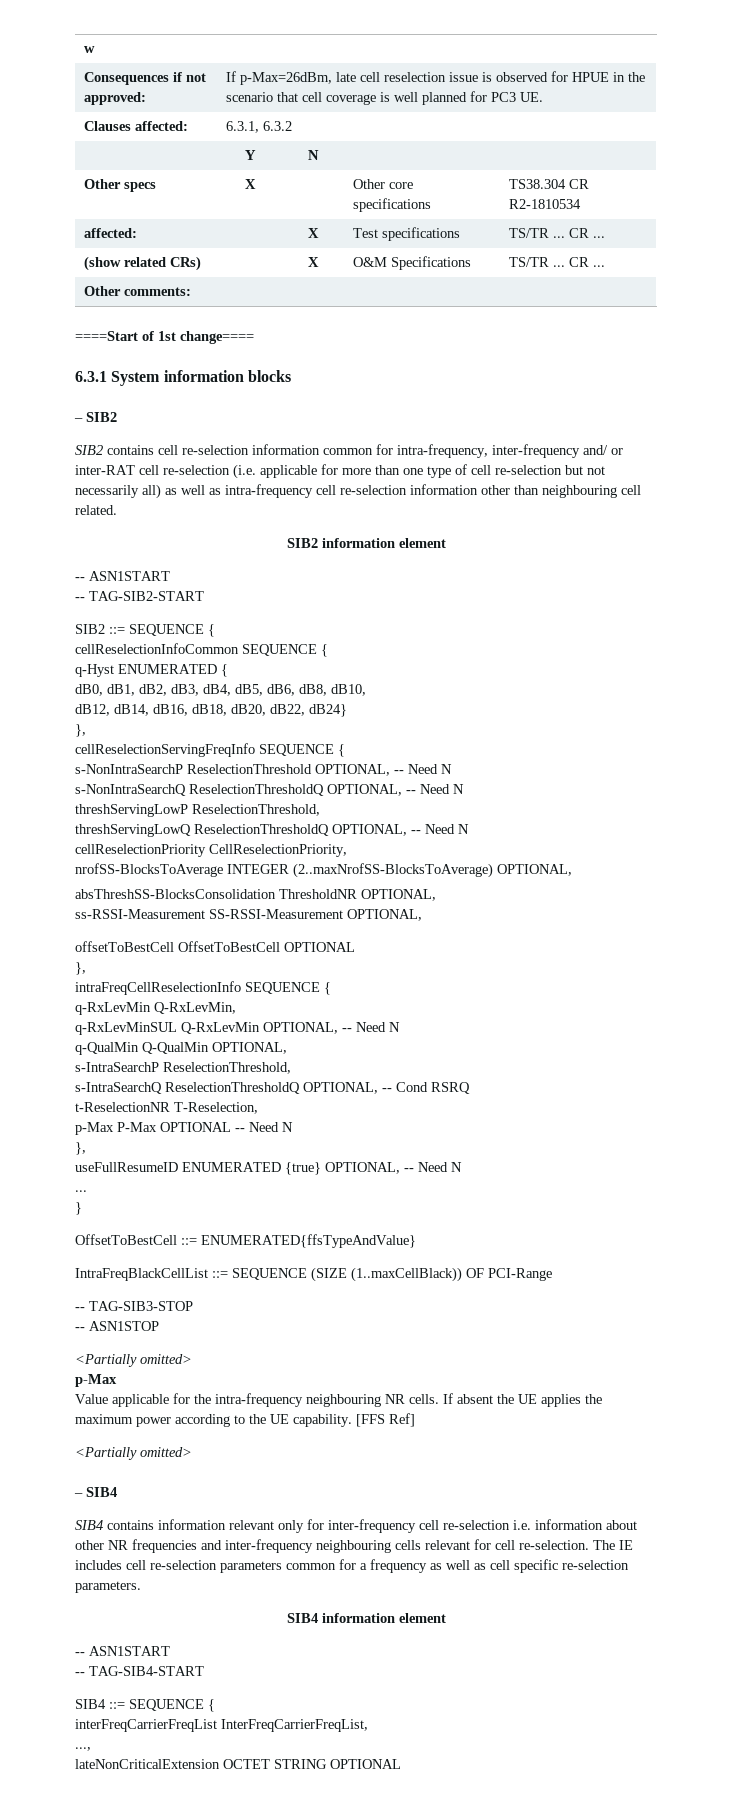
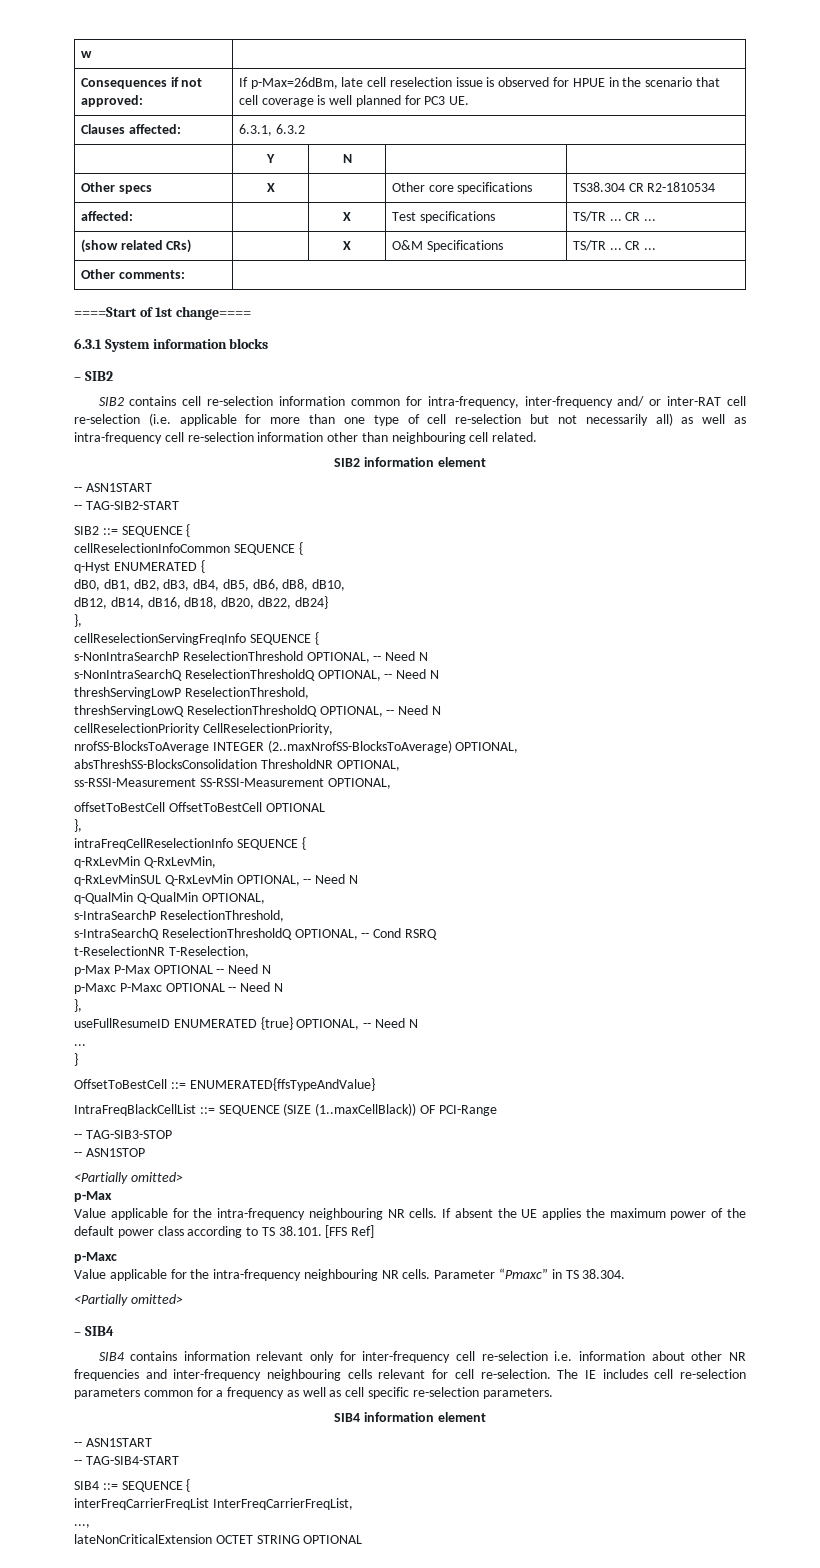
+ p-Maxc P-Maxc OPTIONAL -- Need N
- If absent the UE applies the maximum power according to the UE capability. [FFS Ref]
+ If absent the UE applies the maximum power of the default power class according to TS 38.101. [FFS Ref]
+ p-Maxc
+ Value applicable for the intra-frequency neighbouring NR cells. Parameter “Pmaxc” in TS 38.304.

